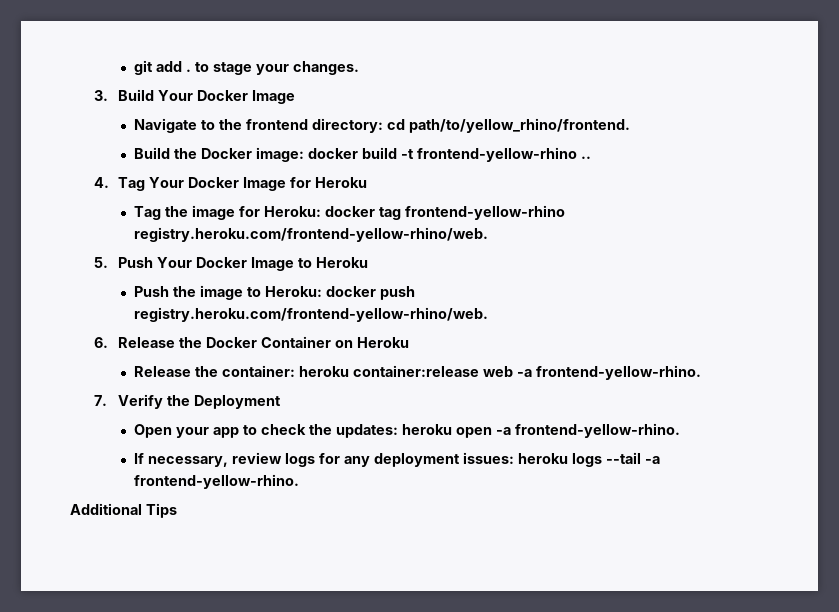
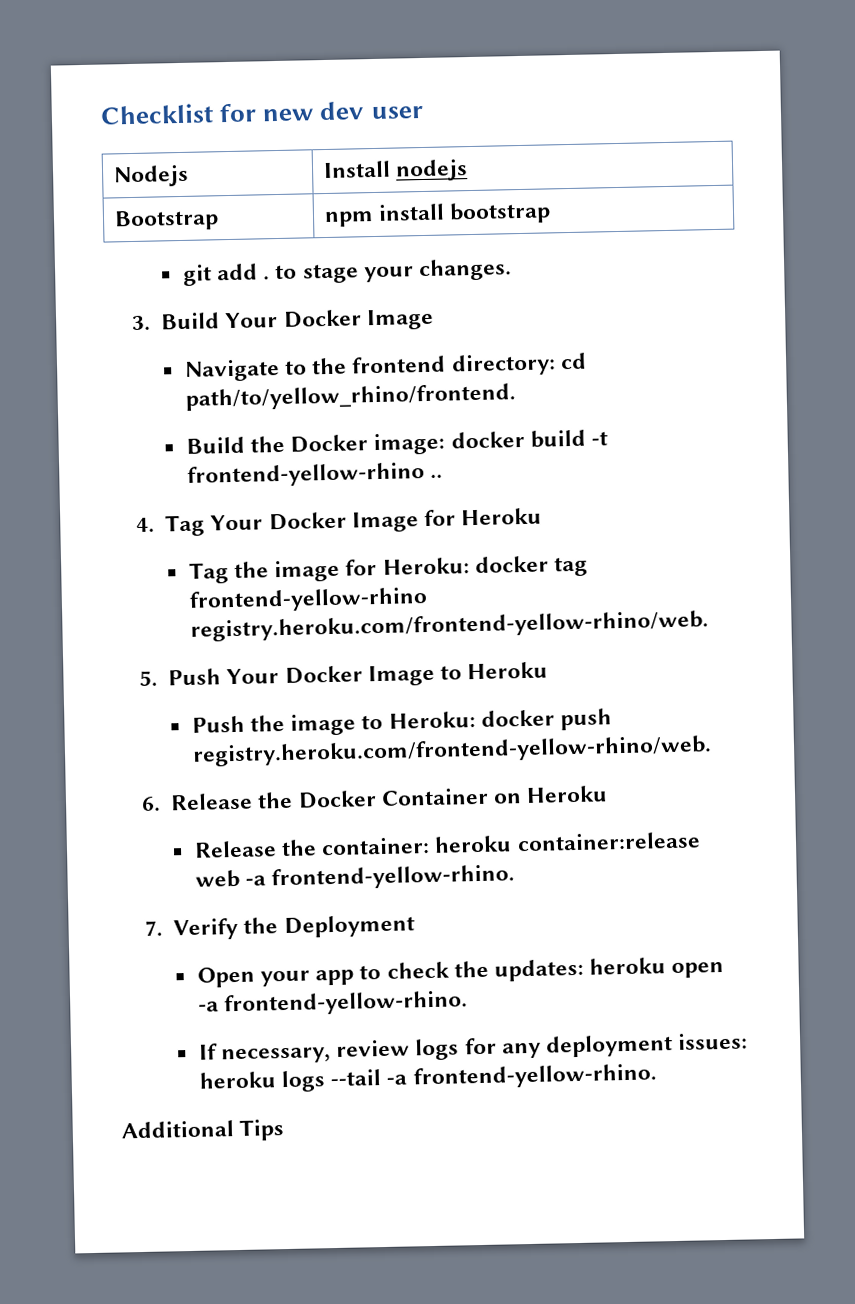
+ Checklist for new dev user
+ Nodejs | Install nodejs
+ Bootstrap | npm install bootstrap

